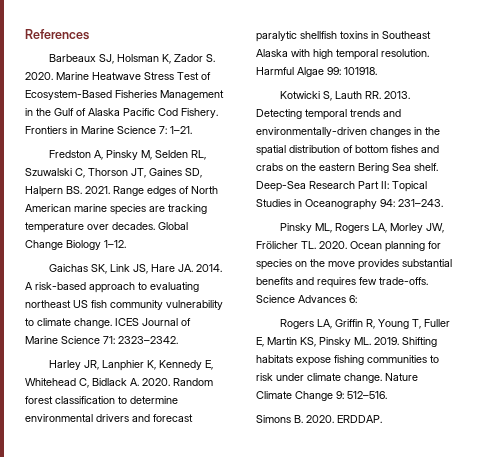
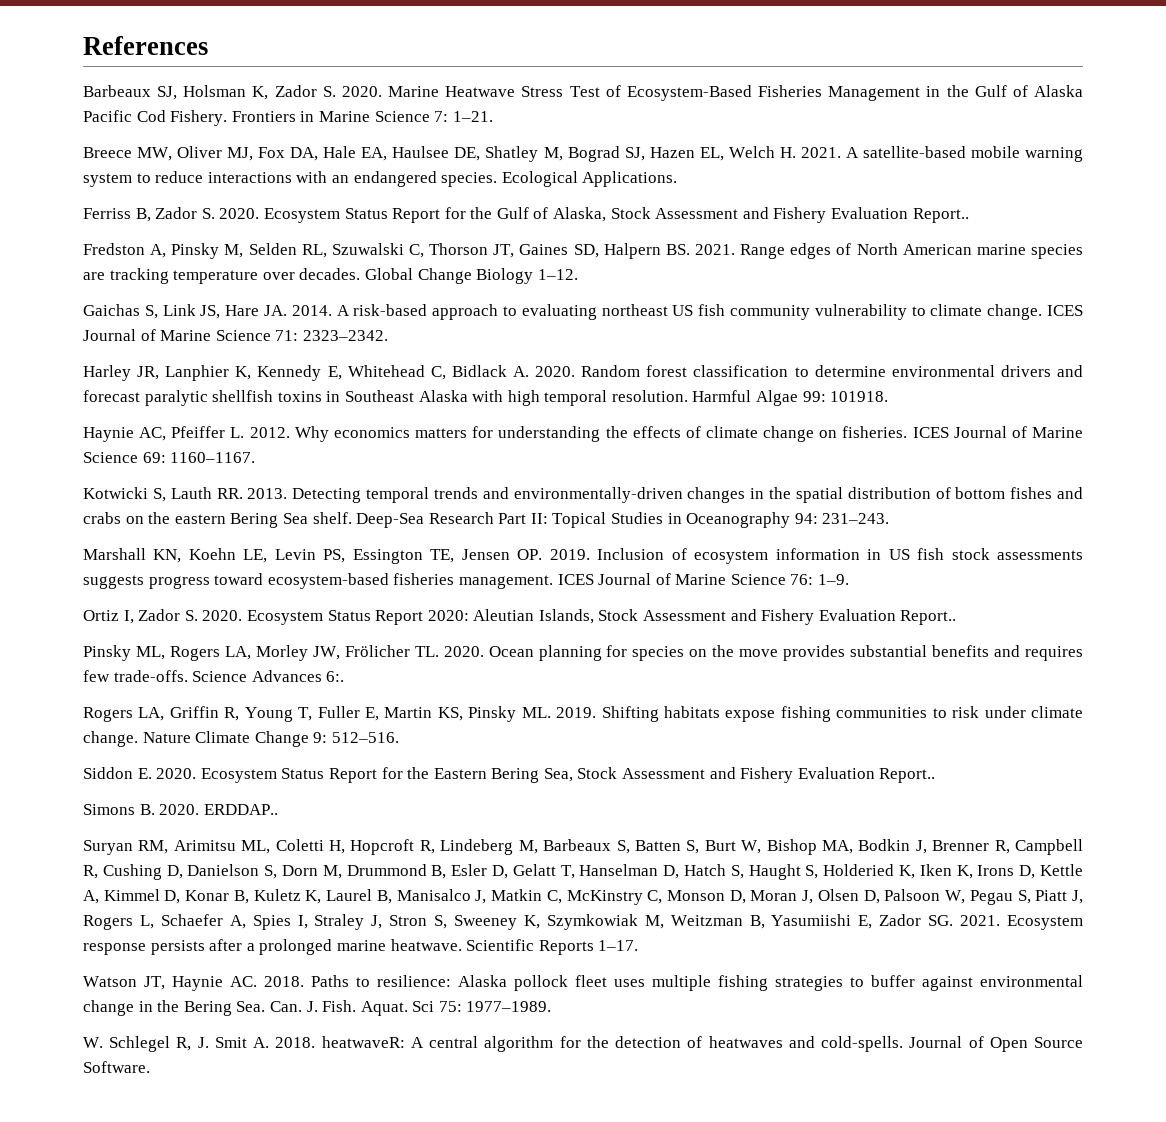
+ Breece MW, Oliver MJ, Fox DA, Hale EA, Haulsee DE, Shatley M, Bograd SJ, Hazen EL, Welch H. 2021. A satellite‐based mobile warning system to reduce interactions with an endangered species. Ecological Applications.
+ Ferriss B, Zador S. 2020. Ecosystem Status Report for the Gulf of Alaska, Stock Assessment and Fishery Evaluation Report..
- Gaichas SK, Link JS, Hare JA. 2014.
+ Gaichas S, Link JS, Hare JA. 2014.
+ Haynie AC, Pfeiffer L. 2012. Why economics matters for understanding the effects of climate change on fisheries. ICES Journal of Marine Science 69: 1160–1167.
+ Marshall KN, Koehn LE, Levin PS, Essington TE, Jensen OP. 2019. Inclusion of ecosystem information in US fish stock assessments suggests progress toward ecosystem-based fisheries management. ICES Journal of Marine Science 76: 1–9.
+ Ortiz I, Zador S. 2020. Ecosystem Status Report 2020: Aleutian Islands, Stock Assessment and Fishery Evaluation Report..
- Science Advances 6:
+ Science Advances 6:.
- Simons B. 2020. ERDDAP.
+ Siddon E. 2020. Ecosystem Status Report for the Eastern Bering Sea, Stock Assessment and Fishery Evaluation Report..
+ Simons B. 2020. ERDDAP..
+ Suryan RM, Arimitsu ML, Coletti H, Hopcroft R, Lindeberg M, Barbeaux S, Batten S, Burt W, Bishop MA, Bodkin J, Brenner R, Campbell R, Cushing D, Danielson S, Dorn M, Drummond B, Esler D, Gelatt T, Hanselman D, Hatch S, Haught S, Holderied K, Iken K, Irons D, Kettle A, Kimmel D, Konar B, Kuletz K, Laurel B, Manisalco J, Matkin C, McKinstry C, Monson D, Moran J, Olsen D, Palsoon W, Pegau S, Piatt J, Rogers L, Schaefer A, Spies I, Straley J, Stron S, Sweeney K, Szymkowiak M, Weitzman B, Yasumiishi E, Zador SG. 2021. Ecosystem response persists after a prolonged marine heatwave. Scientific Reports 1–17.
+ Watson JT, Haynie AC. 2018. Paths to resilience: Alaska pollock fleet uses multiple fishing strategies to buffer against environmental change in the Bering Sea. Can. J. Fish. Aquat. Sci 75: 1977–1989.
+ W. Schlegel R, J. Smit A. 2018. heatwaveR: A central algorithm for the detection of heatwaves and cold-spells. Journal of Open Source Software.

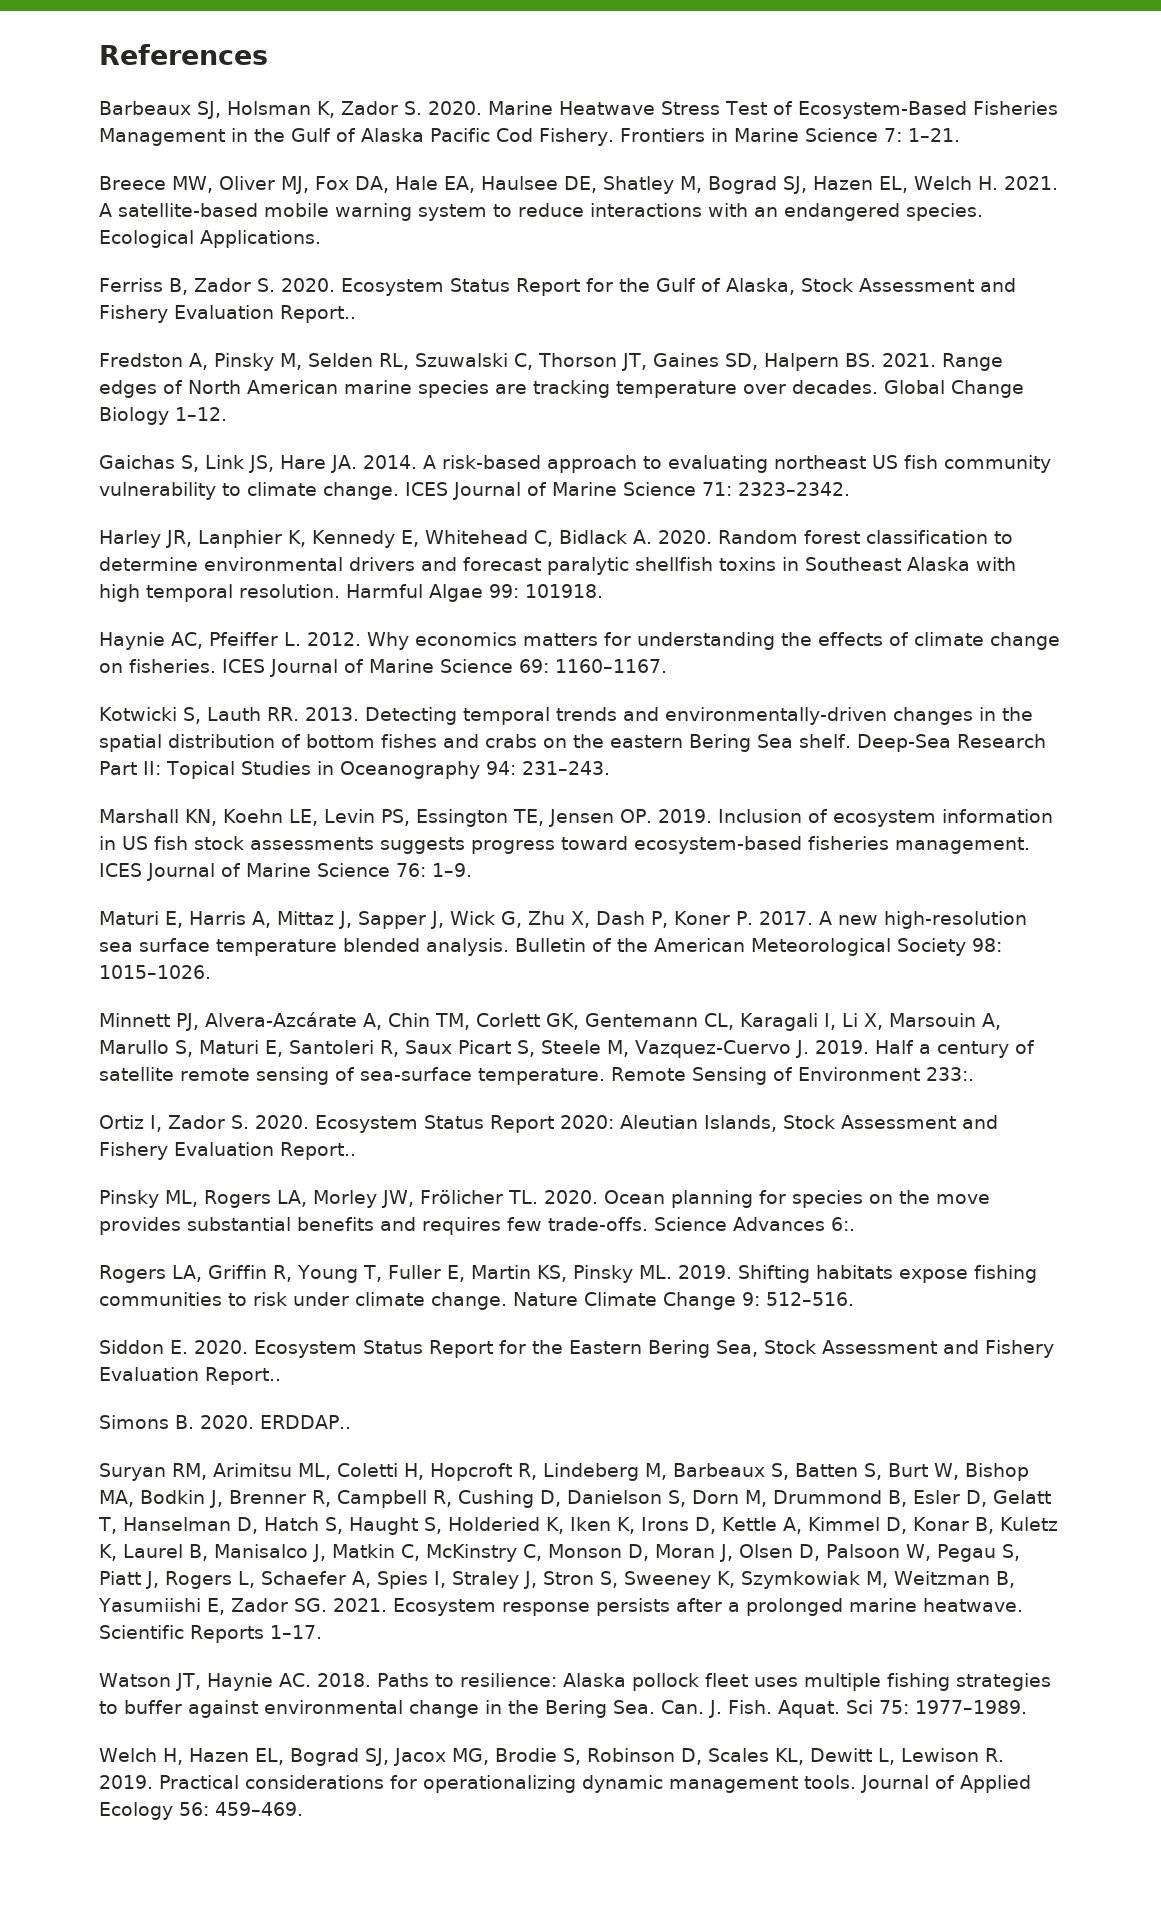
+ Maturi E, Harris A, Mittaz J, Sapper J, Wick G, Zhu X, Dash P, Koner P. 2017. A new high-resolution sea surface temperature blended analysis. Bulletin of the American Meteorological Society 98: 1015–1026.
+ Minnett PJ, Alvera-Azcárate A, Chin TM, Corlett GK, Gentemann CL, Karagali I, Li X, Marsouin A, Marullo S, Maturi E, Santoleri R, Saux Picart S, Steele M, Vazquez-Cuervo J. 2019. Half a century of satellite remote sensing of sea-surface temperature. Remote Sensing of Environment 233:.
- W. Schlegel R, J. Smit A. 2018. heatwaveR: A central algorithm for the detection of heatwaves and cold-spells. Journal of Open Source Software.
+ Welch H, Hazen EL, Bograd SJ, Jacox MG, Brodie S, Robinson D, Scales KL, Dewitt L, Lewison R. 2019. Practical considerations for operationalizing dynamic management tools. Journal of Applied Ecology 56: 459–469.

